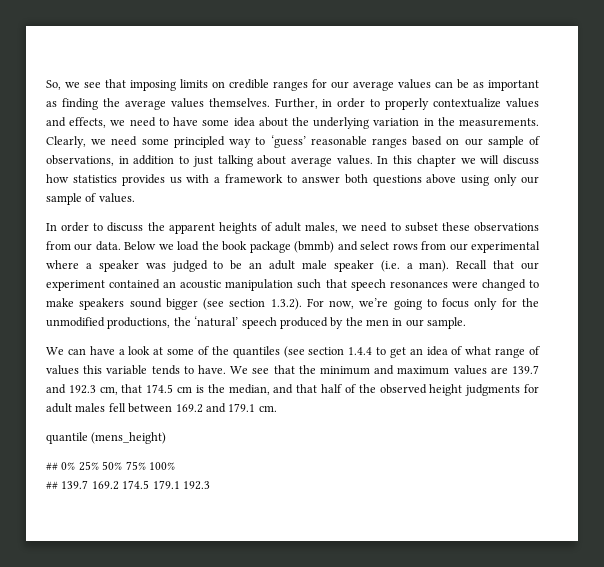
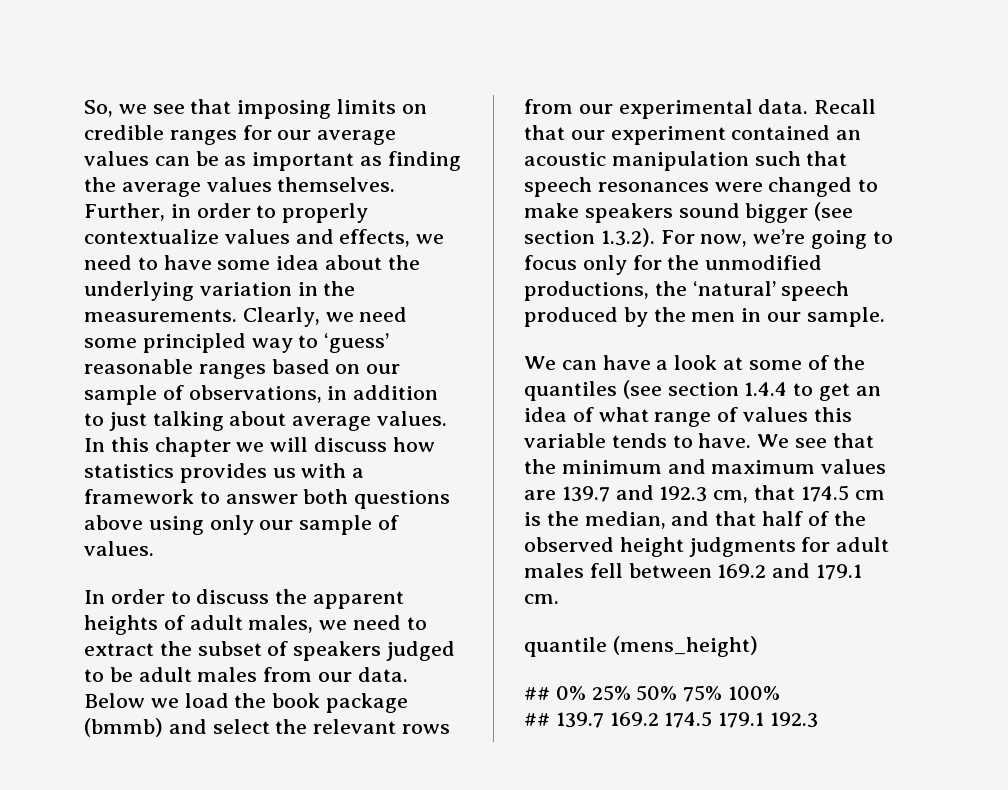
- In order to discuss the apparent heights of adult males, we need to subset these observations from our data.
+ In order to discuss the apparent heights of adult males, we need to extract the subset of speakers judged to be adult males from our data.
- Below we load the book package (bmmb) and select rows from our experimental where a speaker was judged to be an adult male speaker (i.e. a man).
+ Below we load the book package (bmmb) and select the relevant rows from our experimental data.

